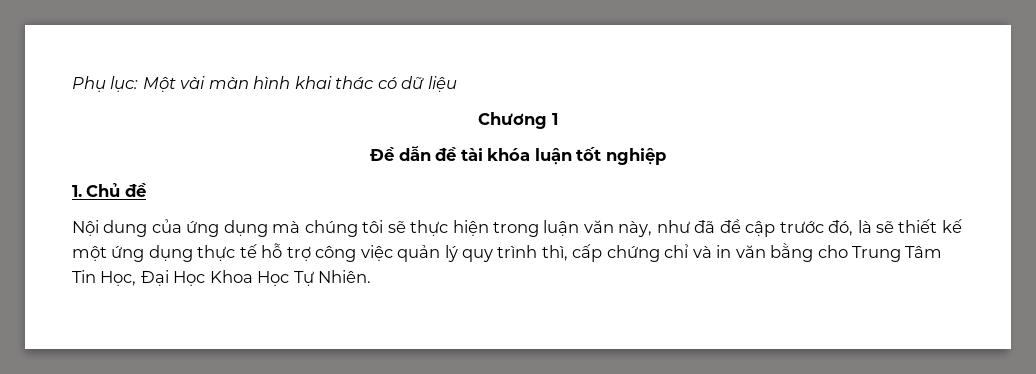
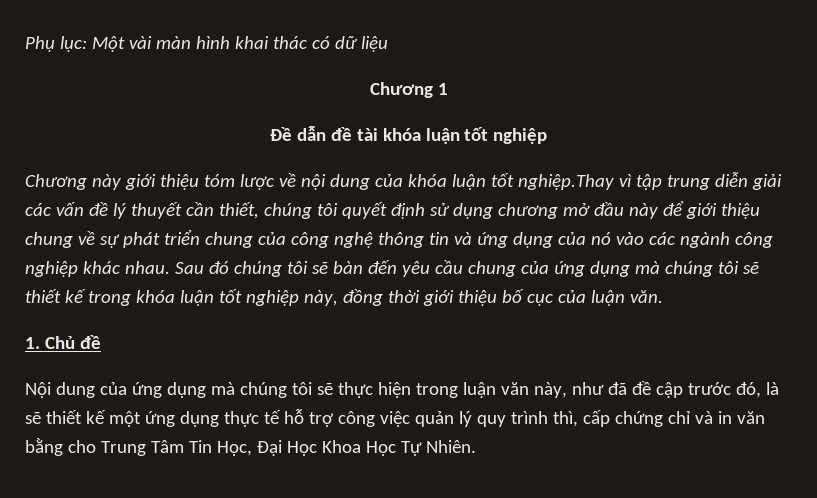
+ Chương này giới thiệu tóm lược về nội dung của khóa luận tốt nghiệp.Thay vì tập trung diễn giải các vấn đề lý thuyết cần thiết, chúng tôi quyết định sử dụng chương mở đầu này để giới thiệu chung về sự phát triển chung của công nghệ thông tin và ứng dụng của nó vào các ngành công nghiệp khác nhau. Sau đó chúng tôi sẽ bàn đến yêu cầu chung của ứng dụng mà chúng tôi sẽ thiết kế trong khóa luận tốt nghiệp này, đồng thời giới thiệu bố cục của luận văn.

